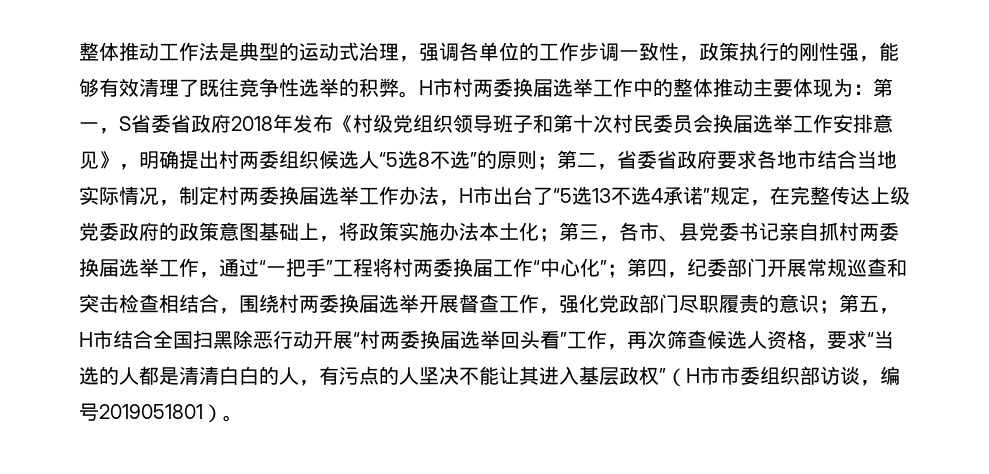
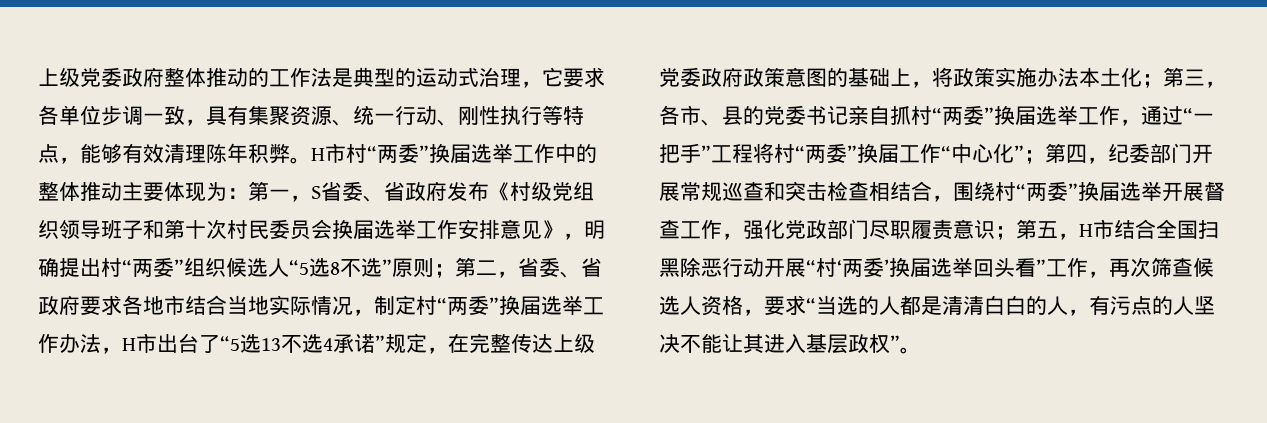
- 整体推动工作法是典型的运动式治理，强调各单位的工作步调一致性，政策执行的刚性强，能够有效清理了既往竞争性选举的积弊。
+ 上级党委政府整体推动的工作法是典型的运动式治理，它要求各单位步调一致，具有集聚资源、统一行动、刚性执行等特点，能够有效清理陈年积弊。
- H市村两委换届选举工作中的整体推动主要体现为：
+ H市村“两委”换届选举工作中的整体推动主要体现为：
- 第一，S省委省政府2018年发布《村级党组织领导班子和第十次村民委员会换届选举工作安排意见》，明确提出村两委组织候选人“5选8不选”的原则；
+ 第一，S省委、省政府发布《村级党组织领导班子和第十次村民委员会换届选举工作安排意见》，明确提出村“两委”组织候选人“5选8不选”原则；
- 第二，省委省政府要求各地市结合当地实际情况，制定村两委换届选举工作办法，H市出台了“5选13不选4承诺”规定，在完整传达上级党委政府的政策意图基础上，将政策实施办法本土化；
+ 第二，省委、省政府要求各地市结合当地实际情况，制定村“两委”换届选举工作办法，H市出台了“5选13不选4承诺”规定，在完整传达上级党委政府政策意图的基础上，将政策实施办法本土化；
- 第三，各市、县党委书记亲自抓村两委换届选举工作，通过“一把手”工程将村两委换届工作“中心化”；
+ 第三，各市、县的党委书记亲自抓村“两委”换届选举工作，通过“一把手”工程将村“两委”换届工作“中心化”；
- 第四，纪委部门开展常规巡查和突击检查相结合，围绕村两委换届选举开展督查工作，强化党政部门尽职履责的意识；
+ 第四，纪委部门开展常规巡查和突击检查相结合，围绕村“两委”换届选举开展督查工作，强化党政部门尽职履责意识；
- 第五，H市结合全国扫黑除恶行动开展“村两委换届选举回头看”工作，再次筛查候选人资格，要求“当选的人都是清清白白的人，有污点的人坚决不能让其进入基层政权”（H市市委组织部访谈，编号2019051801）。
+ 第五，H市结合全国扫黑除恶行动开展“村‘两委’换届选举回头看”工作，再次筛查候选人资格，要求“当选的人都是清清白白的人，有污点的人坚决不能让其进入基层政权”。

